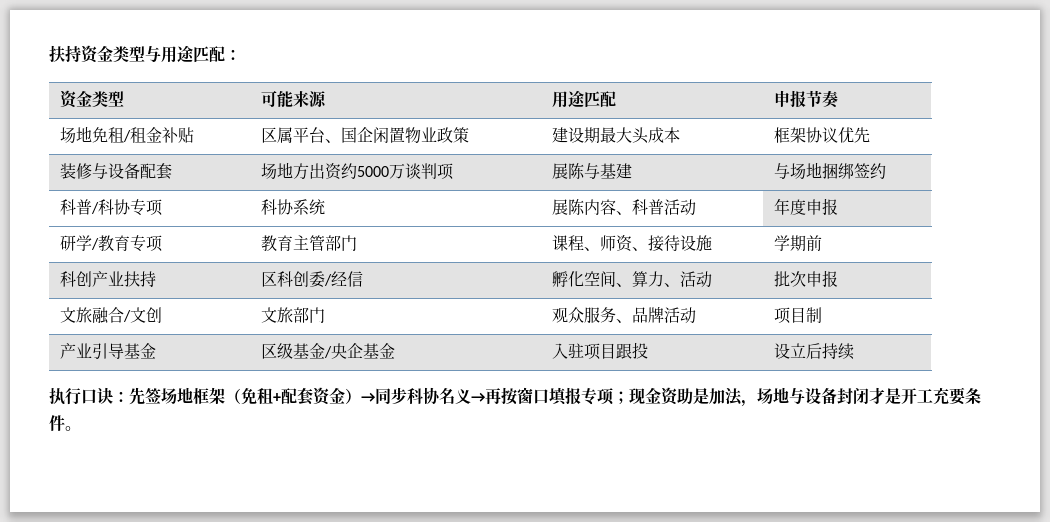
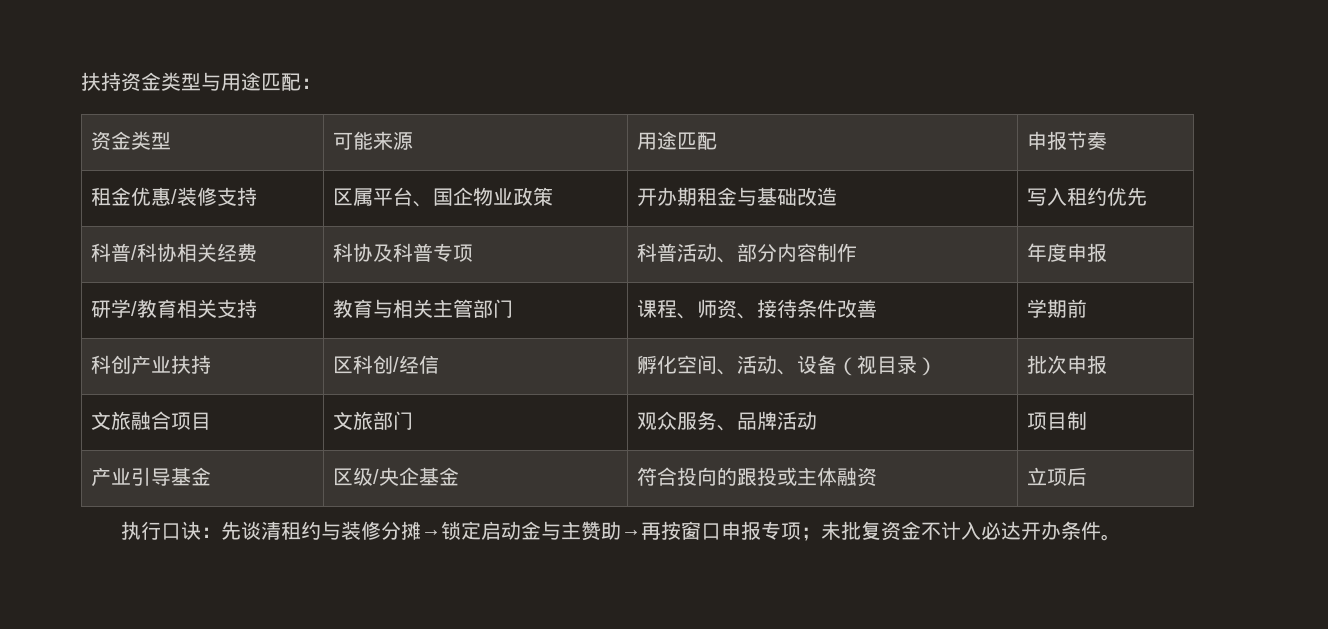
- 场地免租/租金补贴 | 区属平台、国企闲置物业政策 | 建设期最大头成本 | 框架协议优先
- 装修与设备配套 | 场地方出资约5000万谈判项 | 展陈与基建 | 与场地捆绑签约
- 科普/科协专项 | 科协系统 | 展陈内容、科普活动 | 年度申报
+ 租金优惠/装修支持 | 区属平台、国企物业政策 | 开办期租金与基础改造 | 写入租约优先
+ 科普/科协相关经费 | 科协及科普专项 | 科普活动、部分内容制作 | 年度申报
- 研学/教育专项 | 教育主管部门 | 课程、师资、接待设施 | 学期前
+ 研学/教育相关支持 | 教育与相关主管部门 | 课程、师资、接待条件改善 | 学期前
- 科创产业扶持 | 区科创委/经信 | 孵化空间、算力、活动 | 批次申报
+ 科创产业扶持 | 区科创/经信 | 孵化空间、活动、设备（视目录） | 批次申报
- 文旅融合/文创 | 文旅部门 | 观众服务、品牌活动 | 项目制
+ 文旅融合项目 | 文旅部门 | 观众服务、品牌活动 | 项目制
- 产业引导基金 | 区级基金/央企基金 | 入驻项目跟投 | 设立后持续
+ 产业引导基金 | 区级/央企基金 | 符合投向的跟投或主体融资 | 立项后
- 执行口诀：先签场地框架（免租+配套资金）→同步科协名义→再按窗口填报专项；现金资助是加法，场地与设备封闭才是开工充要条件。
+ 执行口诀：先谈清租约与装修分摊→锁定启动金与主赞助→再按窗口申报专项；未批复资金不计入必达开办条件。

